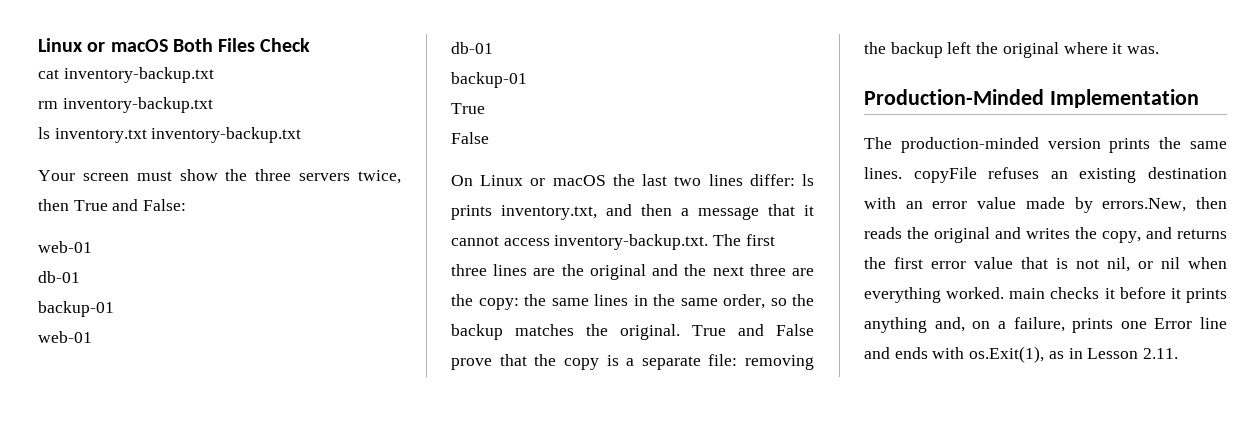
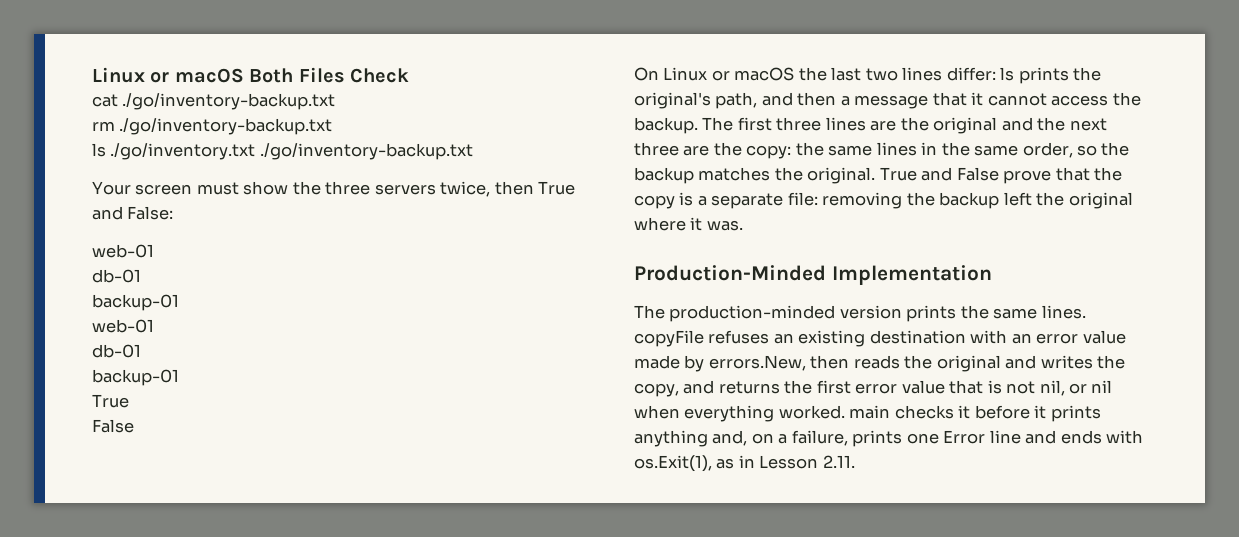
- cat inventory-backup.txt
+ cat ./go/inventory-backup.txt
- rm inventory-backup.txt
- ls inventory.txt inventory-backup.txt
+ rm ./go/inventory-backup.txt
+ ls ./go/inventory.txt ./go/inventory-backup.txt
- On Linux or macOS the last two lines differ: ls prints inventory.txt, and then a message that it cannot access inventory-backup.txt. The first three lines are the original and the next three are the copy: the same lines in the same order, so the backup matches the original.
+ On Linux or macOS the last two lines differ: ls prints the original's path, and then a message that it cannot access the backup. The first three lines are the original and the next three are the copy: the same lines in the same order, so the backup matches the original.

